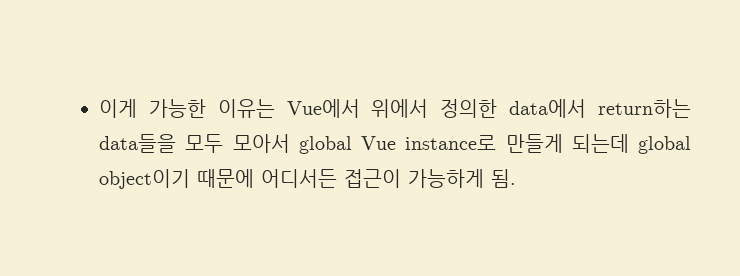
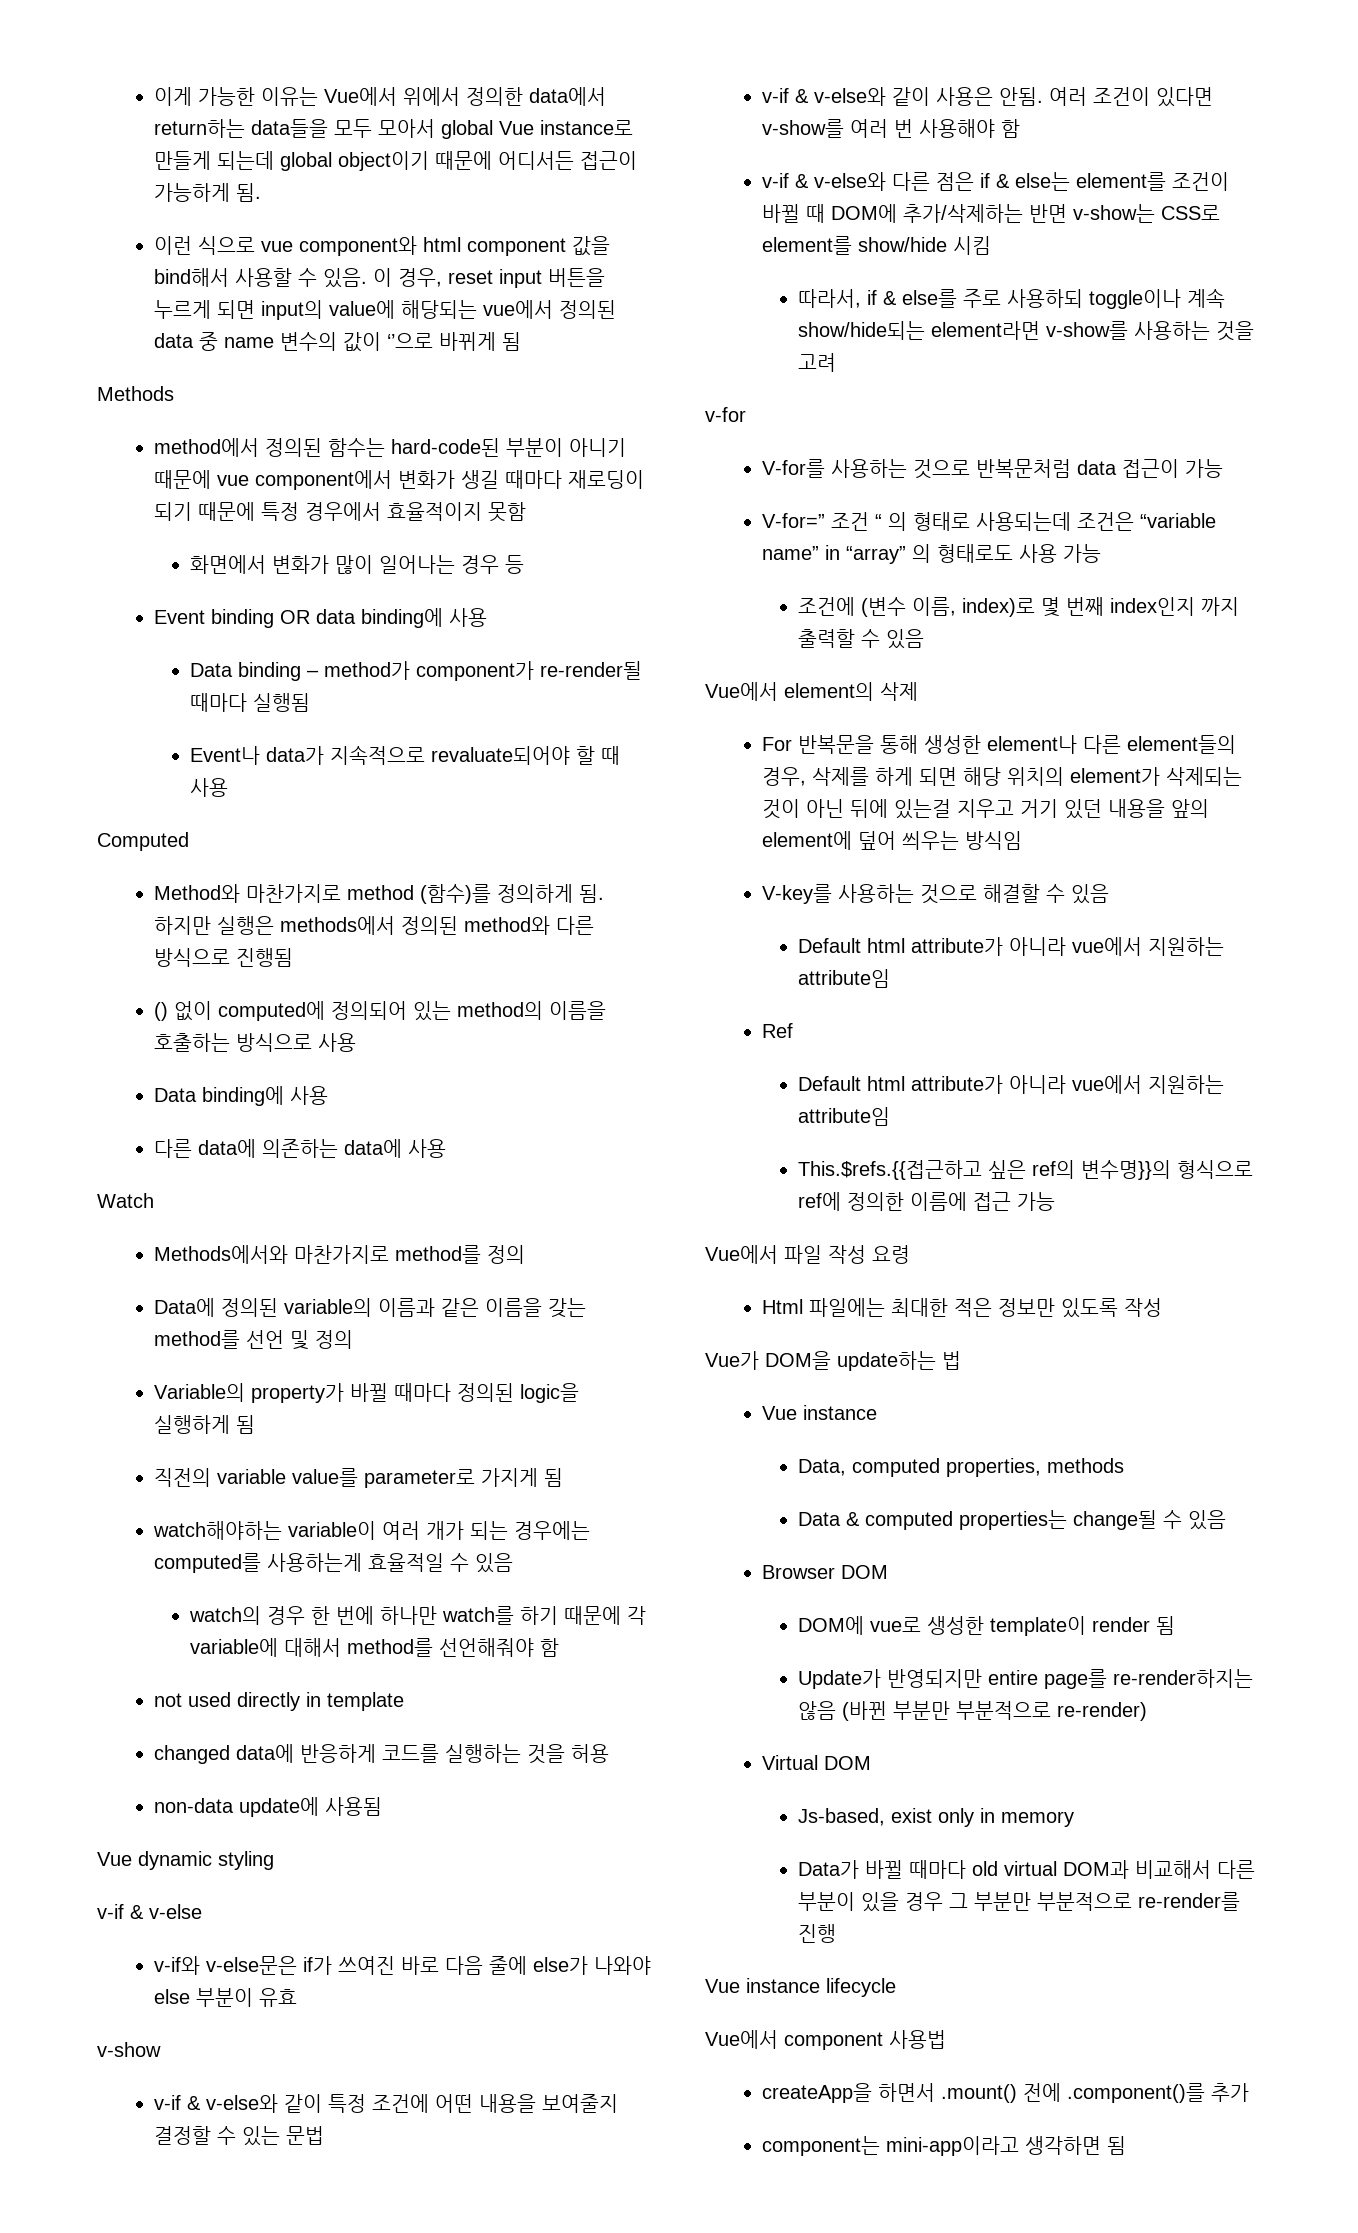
+ 이런 식으로 vue component와 html component 값을 bind해서 사용할 수 있음. 이 경우, reset input 버튼을 누르게 되면 input의 value에 해당되는 vue에서 정의된 data 중 name 변수의 값이 ‘’으로 바뀌게 됨
+ Methods
+ method에서 정의된 함수는 hard-code된 부분이 아니기 때문에 vue component에서 변화가 생길 때마다 재로딩이 되기 때문에 특정 경우에서 효율적이지 못함
+ 화면에서 변화가 많이 일어나는 경우 등
+ Event binding OR data binding에 사용
+ Data binding – method가 component가 re-render될 때마다 실행됨
+ Event나 data가 지속적으로 revaluate되어야 할 때 사용
+ Computed
+ Method와 마찬가지로 method (함수)를 정의하게 됨. 하지만 실행은 methods에서 정의된 method와 다른 방식으로 진행됨
+ () 없이 computed에 정의되어 있는 method의 이름을 호출하는 방식으로 사용
+ Data binding에 사용
+ 다른 data에 의존하는 data에 사용
+ Watch
+ Methods에서와 마찬가지로 method를 정의
+ Data에 정의된 variable의 이름과 같은 이름을 갖는 method를 선언 및 정의
+ Variable의 property가 바뀔 때마다 정의된 logic을 실행하게 됨
+ 직전의 variable value를 parameter로 가지게 됨
+ watch해야하는 variable이 여러 개가 되는 경우에는 computed를 사용하는게 효율적일 수 있음
+ watch의 경우 한 번에 하나만 watch를 하기 때문에 각 variable에 대해서 method를 선언해줘야 함
+ not used directly in template
+ changed data에 반응하게 코드를 실행하는 것을 허용
+ non-data update에 사용됨
+ Vue dynamic styling
+ v-if & v-else
+ v-if와 v-else문은 if가 쓰여진 바로 다음 줄에 else가 나와야 else 부분이 유효
+ v-show
+ v-if & v-else와 같이 특정 조건에 어떤 내용을 보여줄지 결정할 수 있는 문법
+ v-if & v-else와 같이 사용은 안됨. 여러 조건이 있다면 v-show를 여러 번 사용해야 함
+ v-if & v-else와 다른 점은 if & else는 element를 조건이 바뀔 때 DOM에 추가/삭제하는 반면 v-show는 CSS로 element를 show/hide 시킴
+ 따라서, if & else를 주로 사용하되 toggle이나 계속 show/hide되는 element라면 v-show를 사용하는 것을 고려
+ v-for
+ V-for를 사용하는 것으로 반복문처럼 data 접근이 가능
+ V-for=” 조건 “ 의 형태로 사용되는데 조건은 “variable name” in “array” 의 형태로도 사용 가능
+ 조건에 (변수 이름, index)로 몇 번째 index인지 까지 출력할 수 있음
+ Vue에서 element의 삭제
+ For 반복문을 통해 생성한 element나 다른 element들의 경우, 삭제를 하게 되면 해당 위치의 element가 삭제되는 것이 아닌 뒤에 있는걸 지우고 거기 있던 내용을 앞의 element에 덮어 씌우는 방식임
+ V-key를 사용하는 것으로 해결할 수 있음
+ Default html attribute가 아니라 vue에서 지원하는 attribute임
+ Ref
+ Default html attribute가 아니라 vue에서 지원하는 attribute임
+ This.$refs.{{접근하고 싶은 ref의 변수명}}의 형식으로 ref에 정의한 이름에 접근 가능
+ Vue에서 파일 작성 요령
+ Html 파일에는 최대한 적은 정보만 있도록 작성
+ Vue가 DOM을 update하는 법
+ Vue instance
+ Data, computed properties, methods
+ Data & computed properties는 change될 수 있음
+ Browser DOM
+ DOM에 vue로 생성한 template이 render 됨
+ Update가 반영되지만 entire page를 re-render하지는 않음 (바뀐 부분만 부분적으로 re-render)
+ Virtual DOM
+ Js-based, exist only in memory
+ Data가 바뀔 때마다 old virtual DOM과 비교해서 다른 부분이 있을 경우 그 부분만 부분적으로 re-render를 진행
+ Vue instance lifecycle
+ Vue에서 component 사용법
+ createApp을 하면서 .mount() 전에 .component()를 추가
+ component는 mini-app이라고 생각하면 됨

